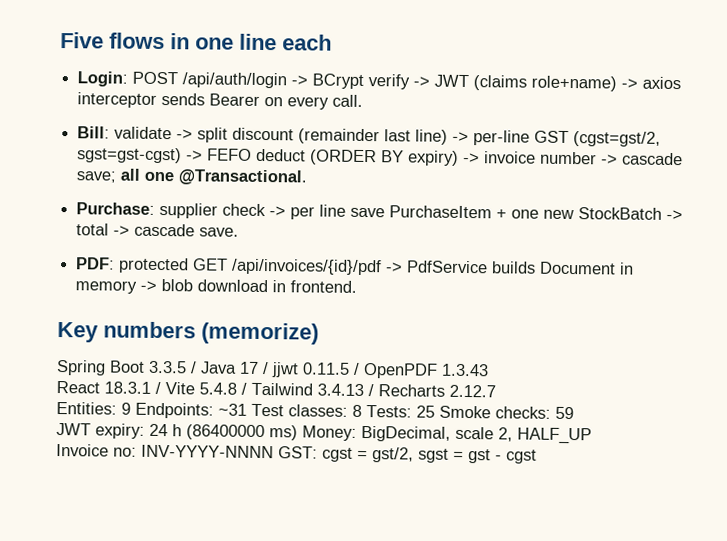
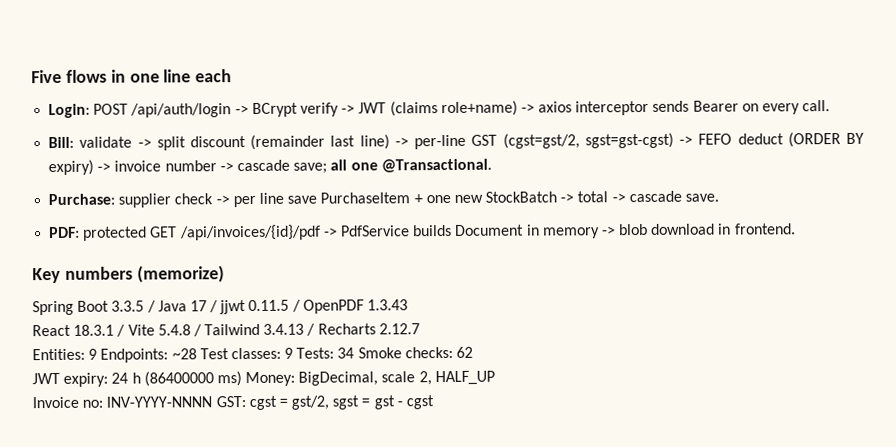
- Entities: 9 Endpoints: ~31 Test classes: 8 Tests: 25 Smoke checks: 59
+ Entities: 9 Endpoints: ~28 Test classes: 9 Tests: 34 Smoke checks: 62

